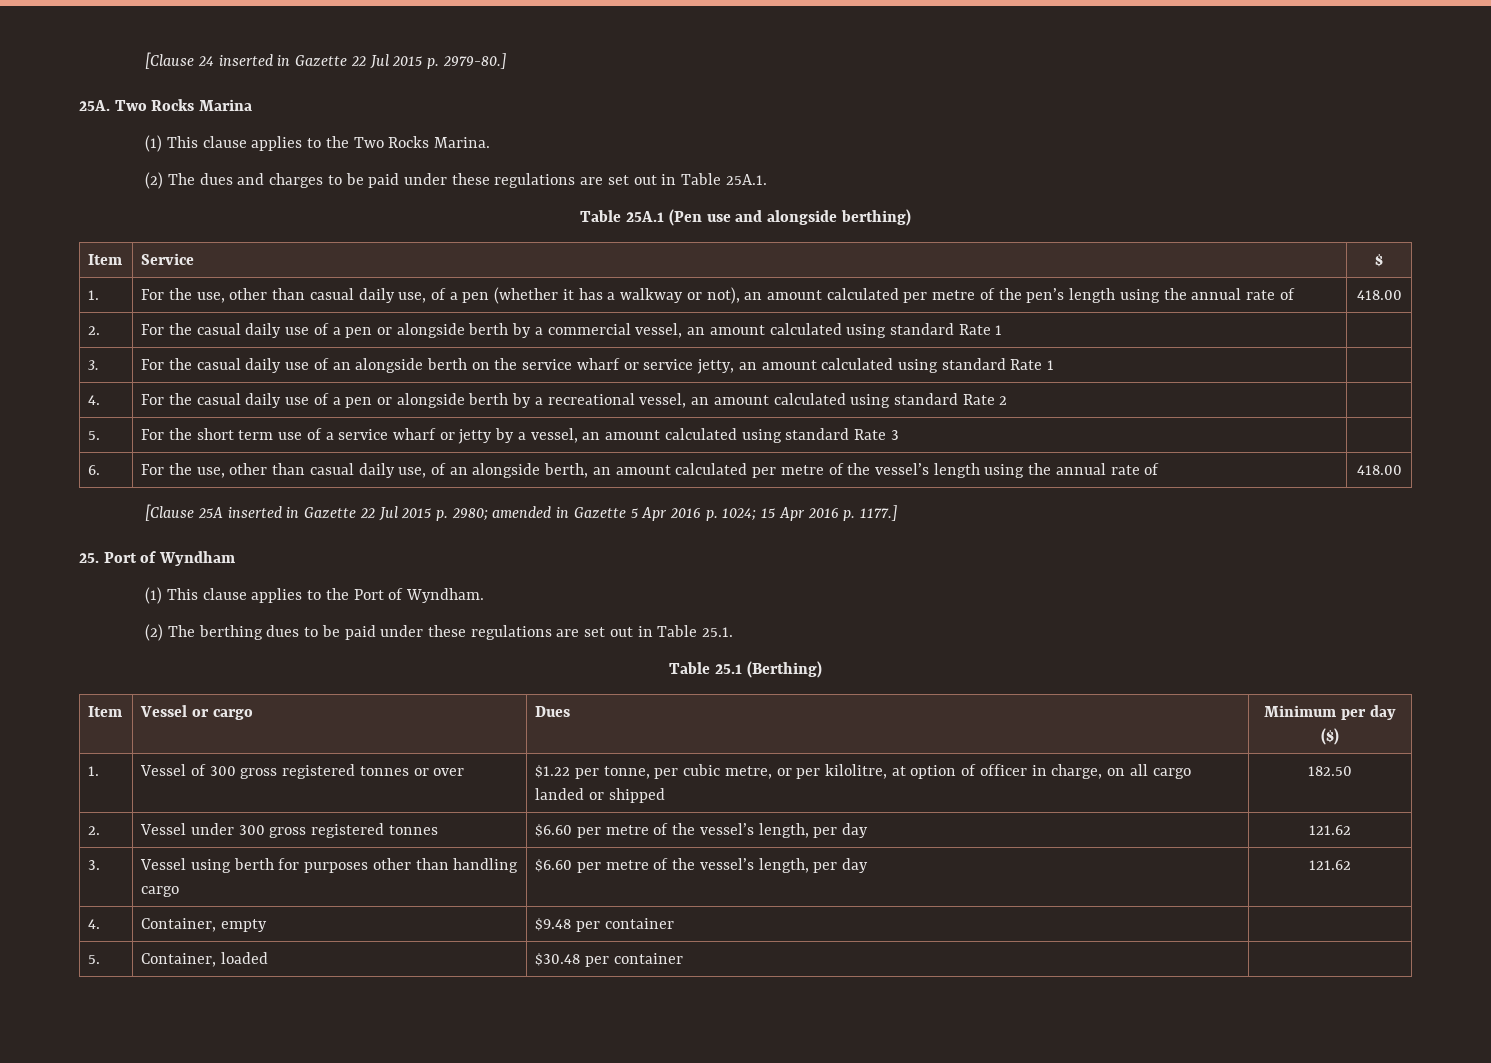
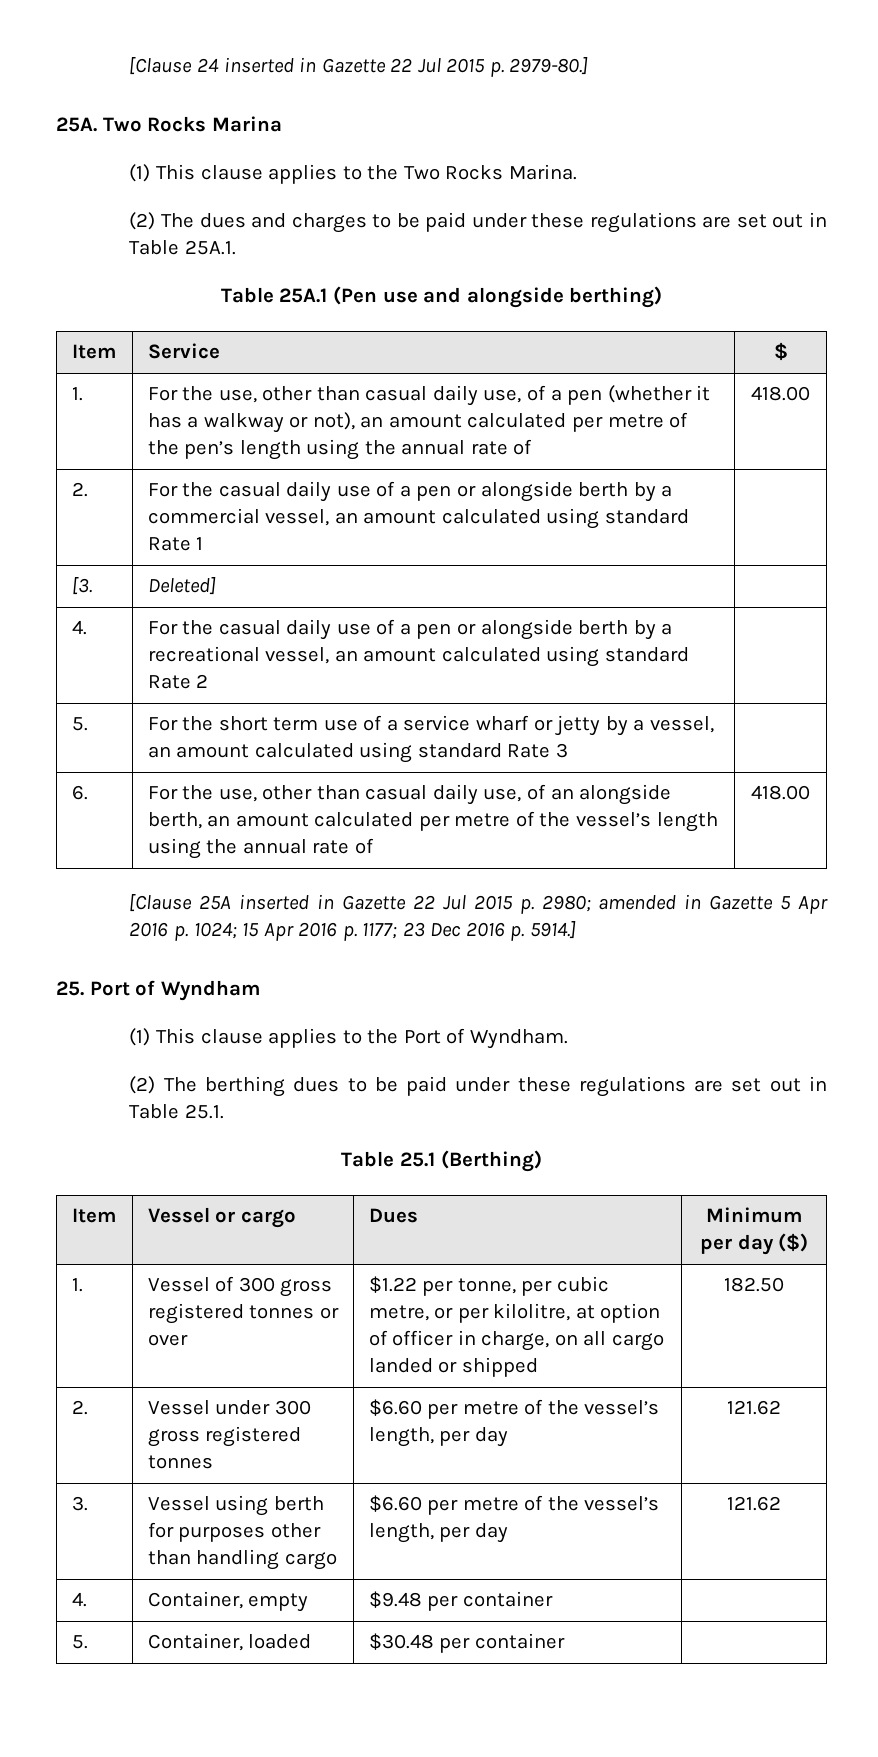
- 3. | For the casual daily use of an alongside berth on the service wharf or service jetty, an amount calculated using standard Rate 1 |
+ [3. | Deleted] |
- [Clause 25A inserted in Gazette 22 Jul 2015 p. 2980; amended in Gazette 5 Apr 2016 p. 1024; 15 Apr 2016 p. 1177.]
+ [Clause 25A inserted in Gazette 22 Jul 2015 p. 2980; amended in Gazette 5 Apr 2016 p. 1024; 15 Apr 2016 p. 1177; 23 Dec 2016 p. 5914.]

